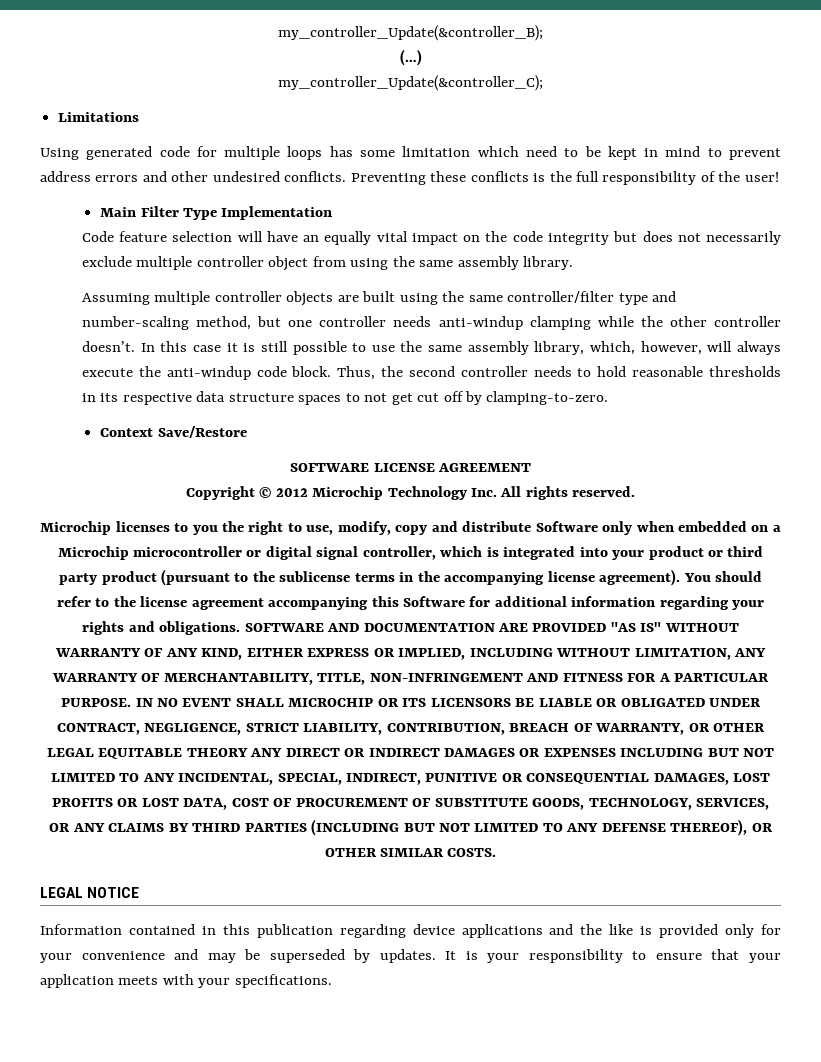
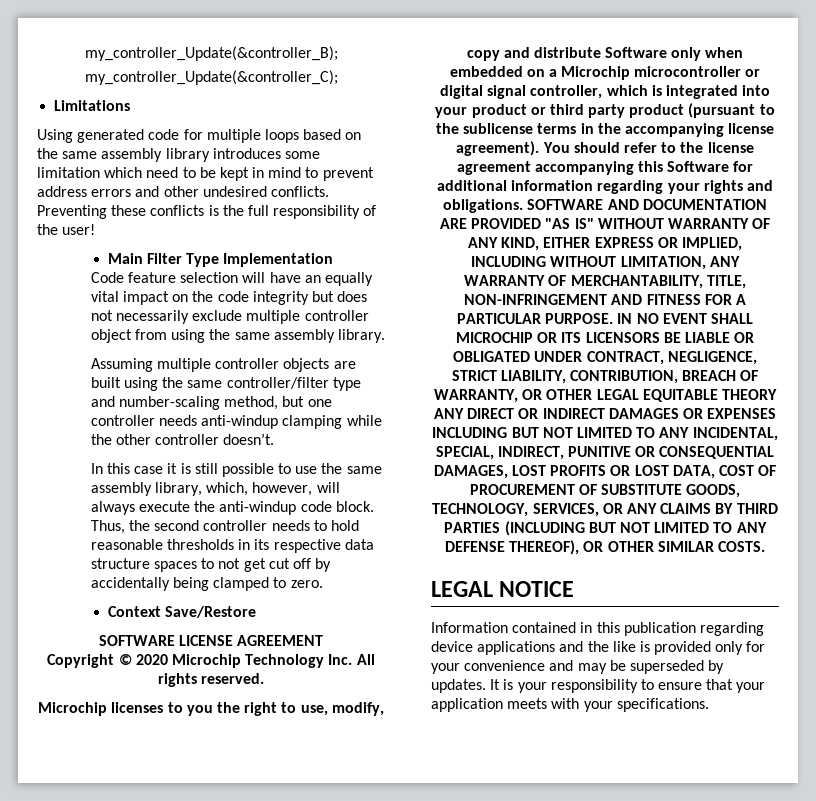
- (…)
- Using generated code for multiple loops has some limitation which need to be kept in mind to prevent address errors and other undesired conflicts.
+ Using generated code for multiple loops based on the same assembly library introduces some limitation which need to be kept in mind to prevent address errors and other undesired conflicts.
- Assuming multiple controller objects are built using the same controller/filter type and number-scaling method, but one controller needs anti-windup clamping while the other controller doesn’t. In this case it is still possible to use the same assembly library, which, however, will always execute the anti-windup code block.
+ Assuming multiple controller objects are built using the same controller/filter type and number-scaling method, but one controller needs anti-windup clamping while the other controller doesn’t.
+ In this case it is still possible to use the same assembly library, which, however, will always execute the anti-windup code block.
- Thus, the second controller needs to hold reasonable thresholds in its respective data structure spaces to not get cut off by clamping-to-zero.
+ Thus, the second controller needs to hold reasonable thresholds in its respective data structure spaces to not get cut off by accidentally being clamped to zero.
- Copyright © 2012 Microchip Technology Inc. All rights reserved.
+ Copyright © 2020 Microchip Technology Inc. All rights reserved.

